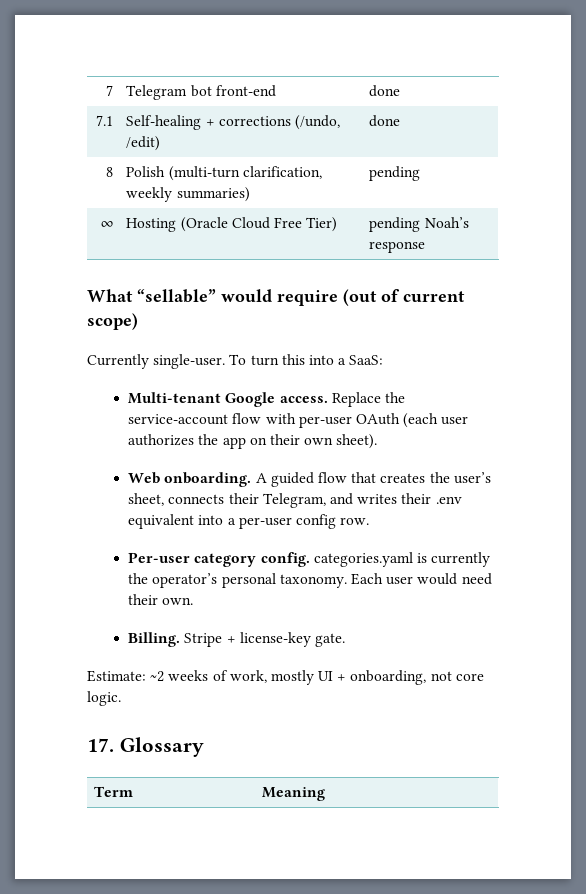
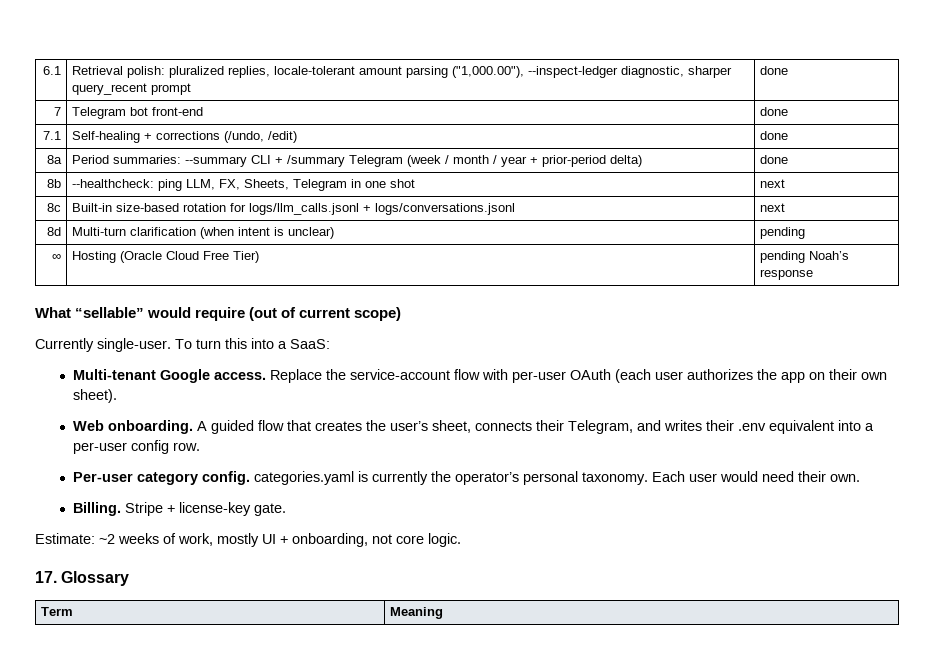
+ 6.1 | Retrieval polish: pluralized replies, locale-tolerant amount parsing ("1,000.00"), --inspect-ledger diagnostic, sharper query_recent prompt | done
- 8 | Polish (multi-turn clarification, weekly summaries) | pending
+ 8a | Period summaries: --summary CLI + /summary Telegram (week / month / year + prior-period delta) | done
+ 8b | --healthcheck: ping LLM, FX, Sheets, Telegram in one shot | next
+ 8c | Built-in size-based rotation for logs/llm_calls.jsonl + logs/conversations.jsonl | next
+ 8d | Multi-turn clarification (when intent is unclear) | pending

